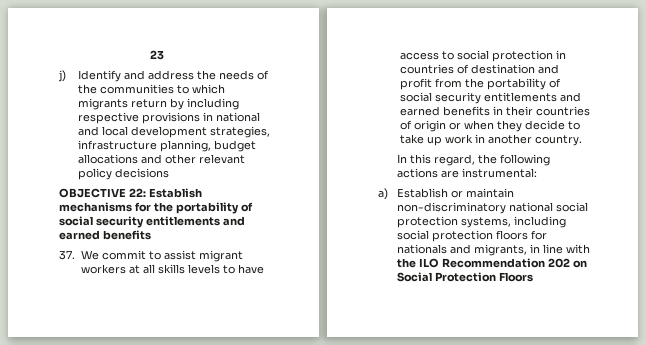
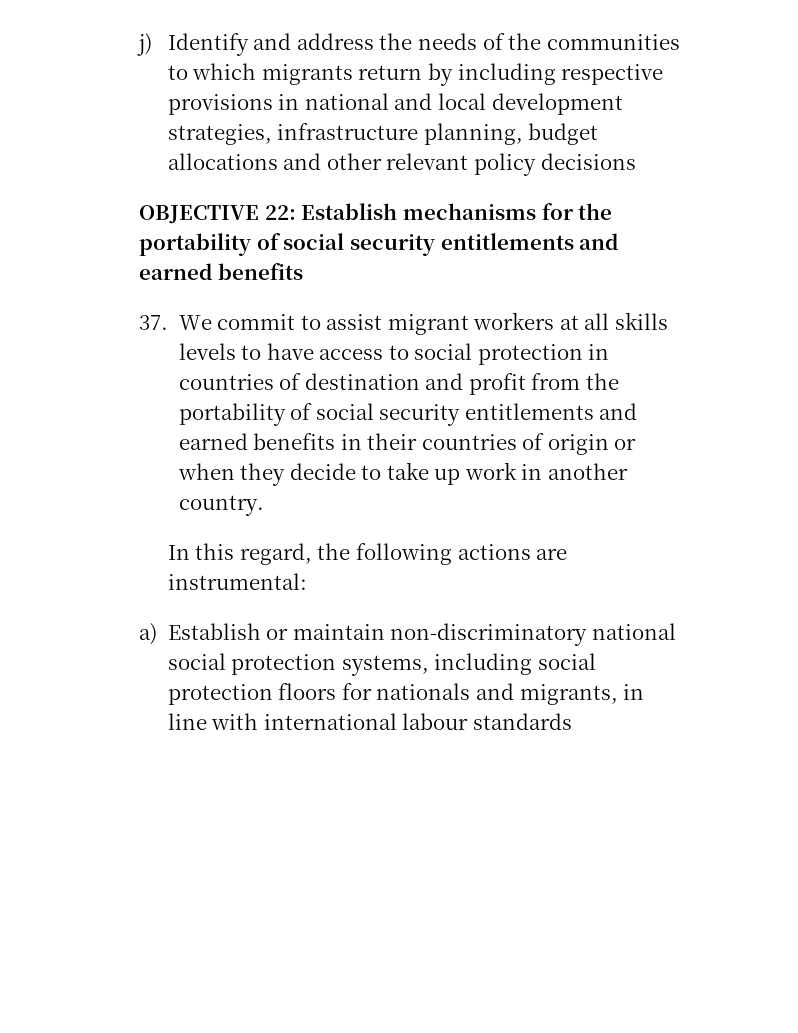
- 23
- a) Establish or maintain non-discriminatory national social protection systems, including social protection floors for nationals and migrants, in line with the ILO Recommendation 202 on Social Protection Floors
+ a) Establish or maintain non-discriminatory national social protection systems, including social protection floors for nationals and migrants, in line with international labour standards

